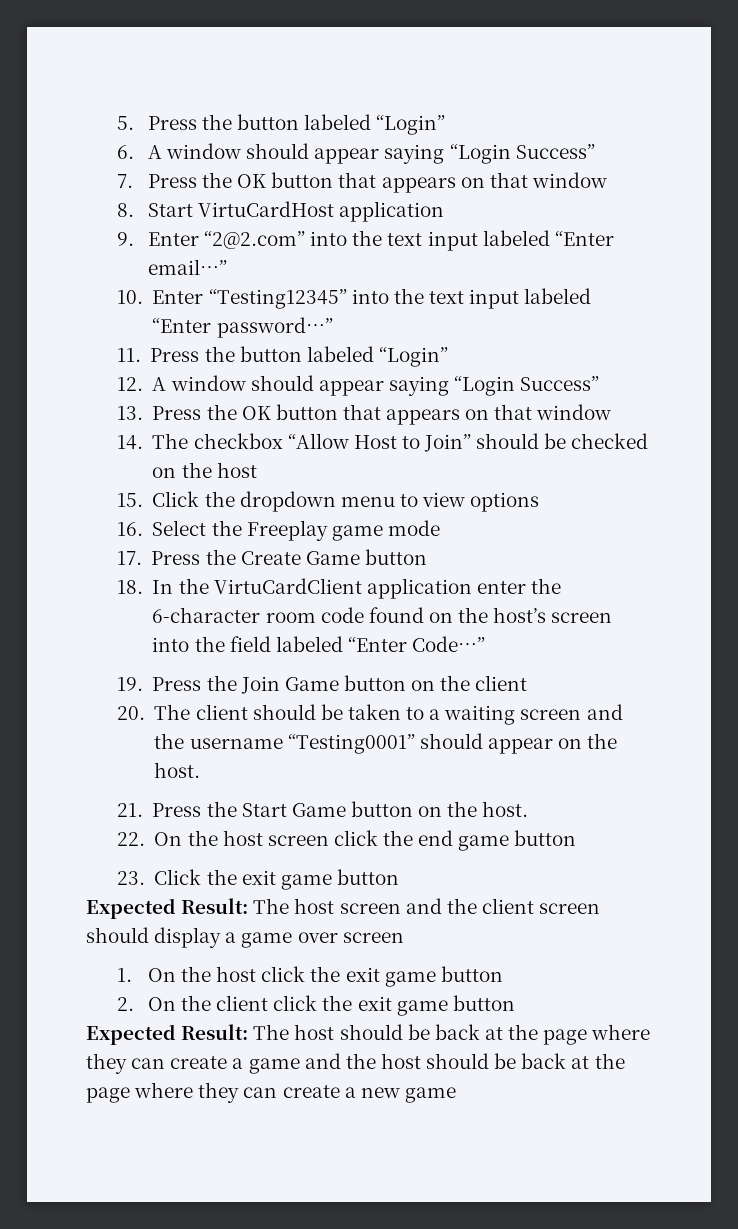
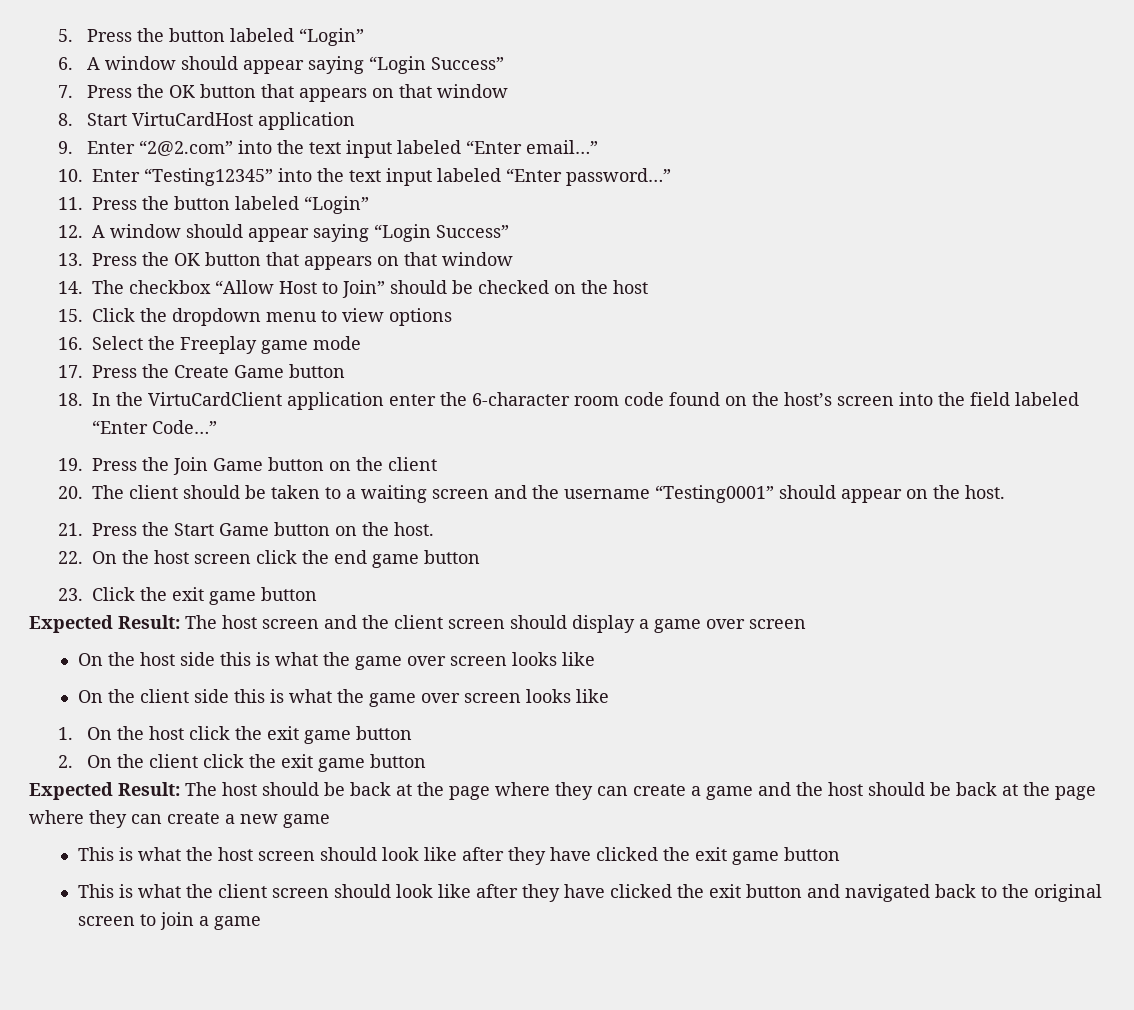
+ On the host side this is what the game over screen looks like
+ On the client side this is what the game over screen looks like
+ This is what the host screen should look like after they have clicked the exit game button
+ This is what the client screen should look like after they have clicked the exit button and navigated back to the original screen to join a game

